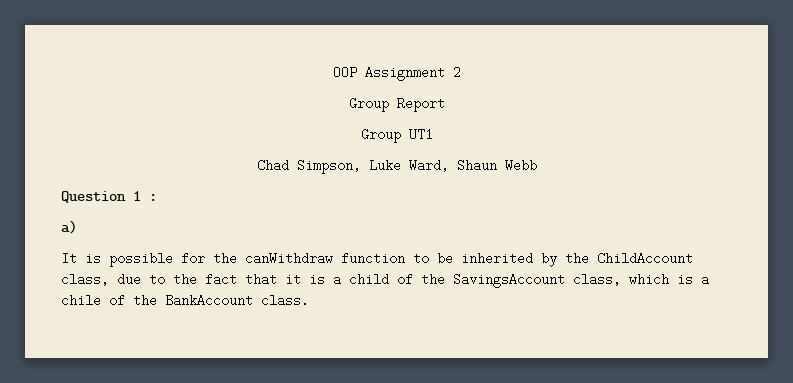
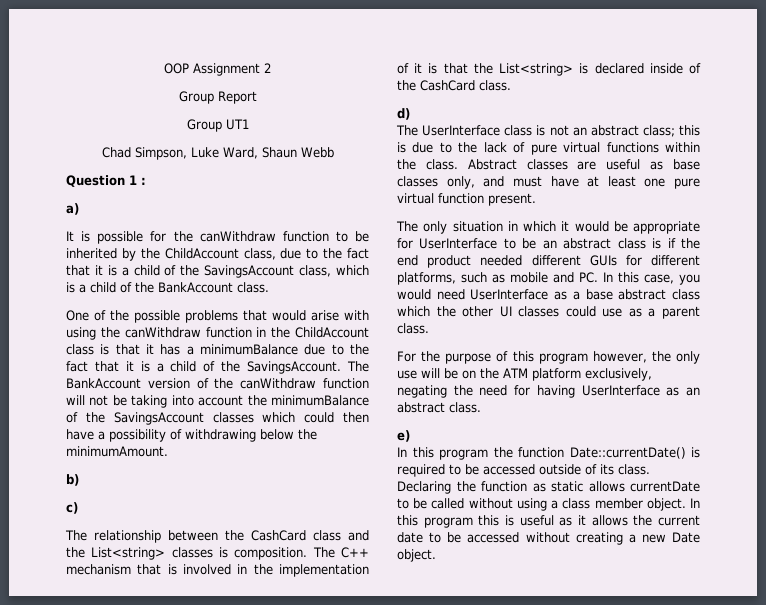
- It is possible for the canWithdraw function to be inherited by the ChildAccount class, due to the fact that it is a child of the SavingsAccount class, which is a chile of the BankAccount class.
+ It is possible for the canWithdraw function to be inherited by the ChildAccount class, due to the fact that it is a child of the SavingsAccount class, which is a child of the BankAccount class.
+ One of the possible problems that would arise with using the canWithdraw function in the ChildAccount class is that it has a minimumBalance due to the fact that it is a child of the SavingsAccount. The BankAccount version of the canWithdraw function will not be taking into account the minimumBalance of the SavingsAccount classes which could then have a possibility of withdrawing below the minimumAmount.
+ b)
+ c)
+ The relationship between the CashCard class and the List<string> classes is composition. The C++ mechanism that is involved in the implementation of it is that the List<string> is declared inside of the CashCard class.
+ d)
+ The UserInterface class is not an abstract class; this is due to the lack of pure virtual functions within the class. Abstract classes are useful as base classes only, and must have at least one pure virtual function present.
+ The only situation in which it would be appropriate for UserInterface to be an abstract class is if the end product needed different GUIs for different platforms, such as mobile and PC. In this case, you would need UserInterface as a base abstract class which the other UI classes could use as a parent class.
+ For the purpose of this program however, the only use will be on the ATM platform exclusively, negating the need for having UserInterface as an abstract class.
+ e)
+ In this program the function Date::currentDate() is required to be accessed outside of its class. Declaring the function as static allows currentDate to be called without using a class member object. In this program this is useful as it allows the current date to be accessed without creating a new Date object.

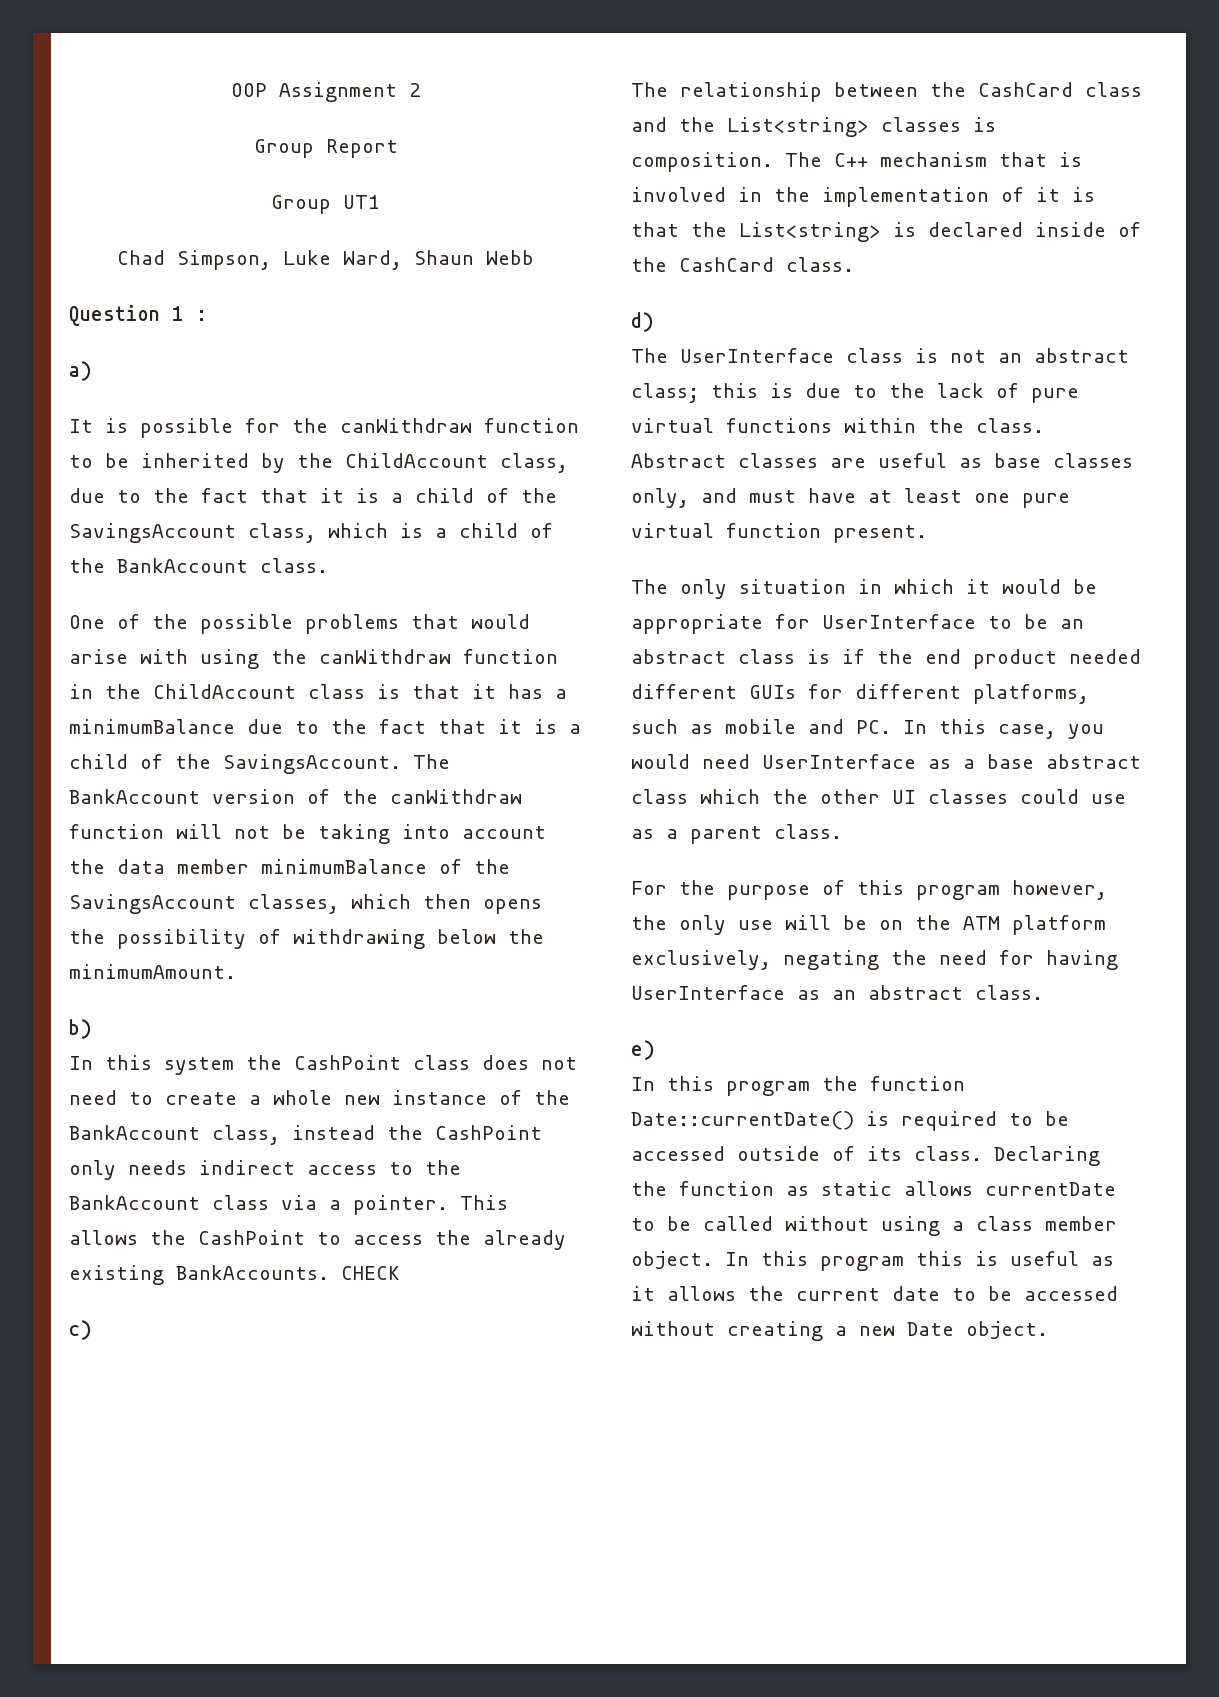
- The BankAccount version of the canWithdraw function will not be taking into account the minimumBalance of the SavingsAccount classes which could then have a possibility of withdrawing below the minimumAmount.
+ The BankAccount version of the canWithdraw function will not be taking into account the data member minimumBalance of the SavingsAccount classes, which then opens the possibility of withdrawing below the minimumAmount.
+ In this system the CashPoint class does not need to create a whole new instance of the BankAccount class, instead the CashPoint only needs indirect access to the BankAccount class via a pointer. This allows the CashPoint to access the already existing BankAccounts. CHECK

